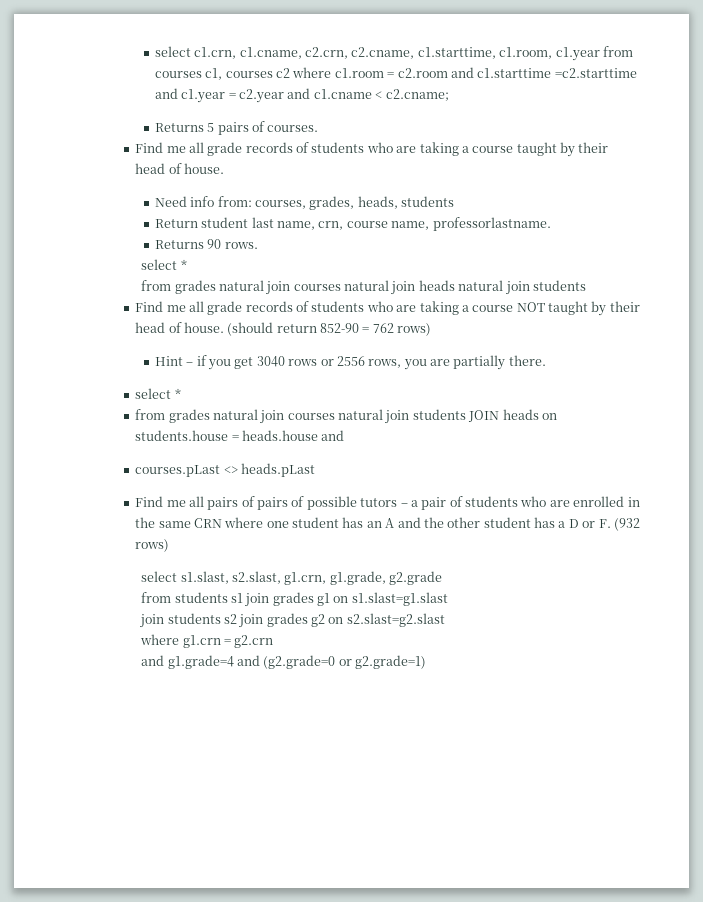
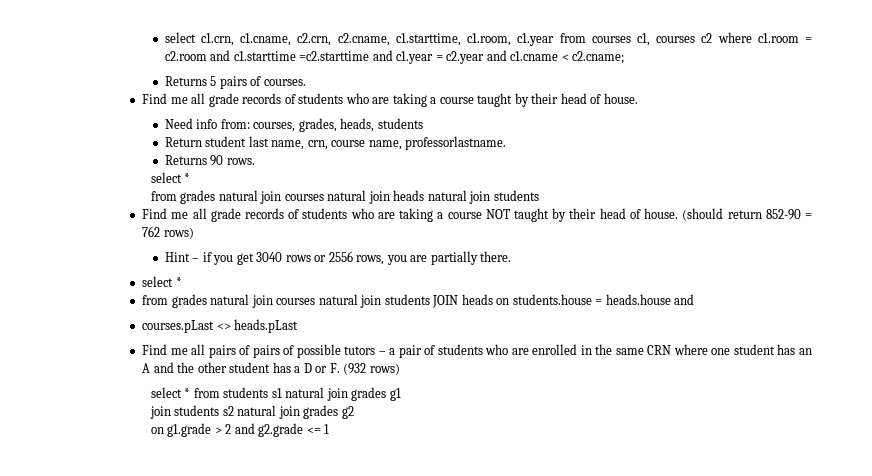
- select s1.slast, s2.slast, g1.crn, g1.grade, g2.grade
- from students s1 join grades g1 on s1.slast=g1.slast
+ select * from students s1 natural join grades g1
- join students s2 join grades g2 on s2.slast=g2.slast
- where g1.crn = g2.crn
- and g1.grade=4 and (g2.grade=0 or g2.grade=1)
+ join students s2 natural join grades g2
+ on g1.grade > 2 and g2.grade <= 1

